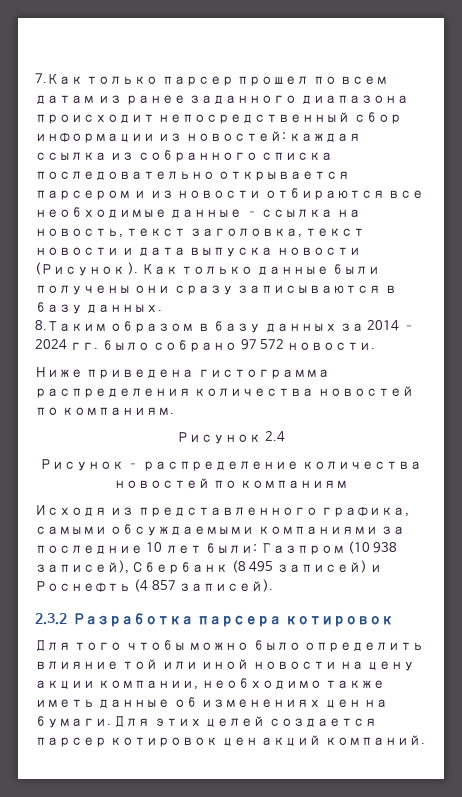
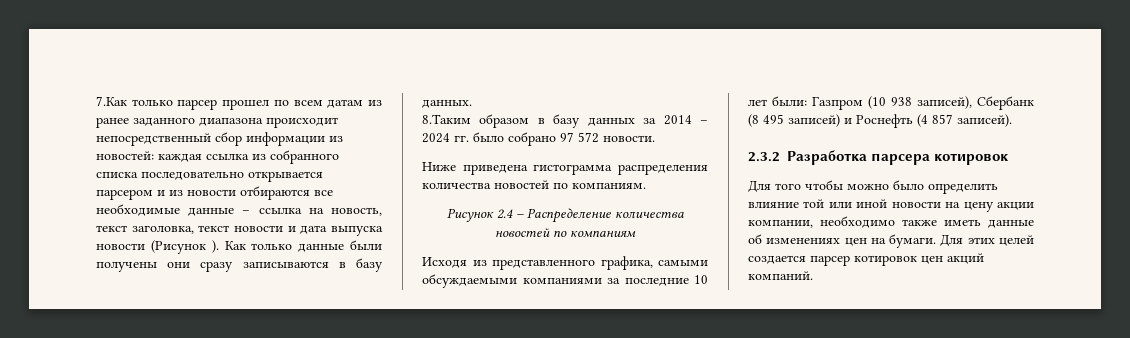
- Рисунок 2.4
- Рисунок – распределение количества новостей по компаниям
+ Рисунок 2.4 – Распределение количества новостей по компаниям

